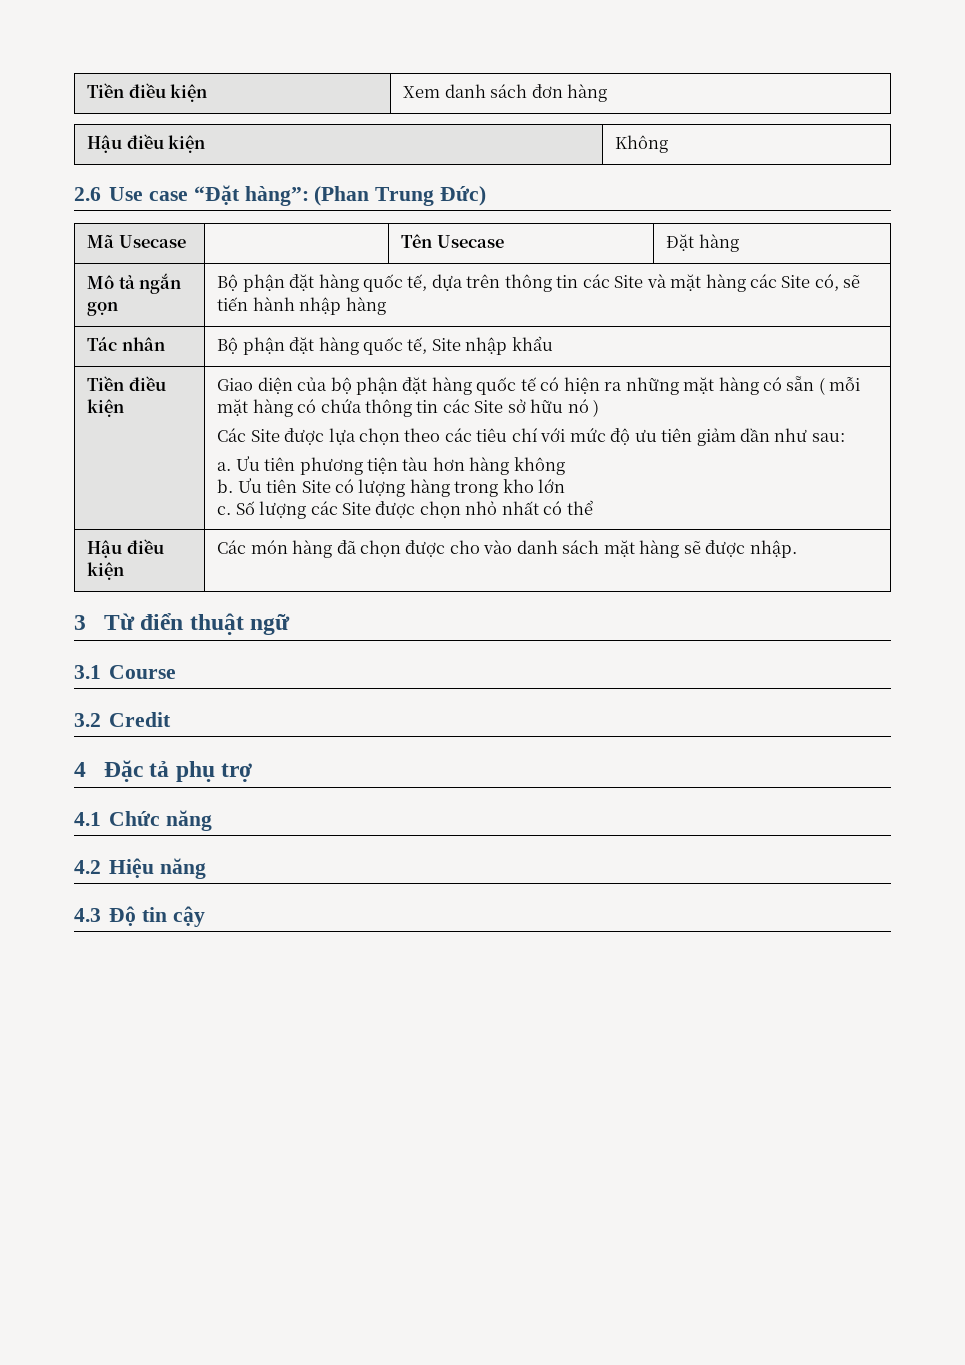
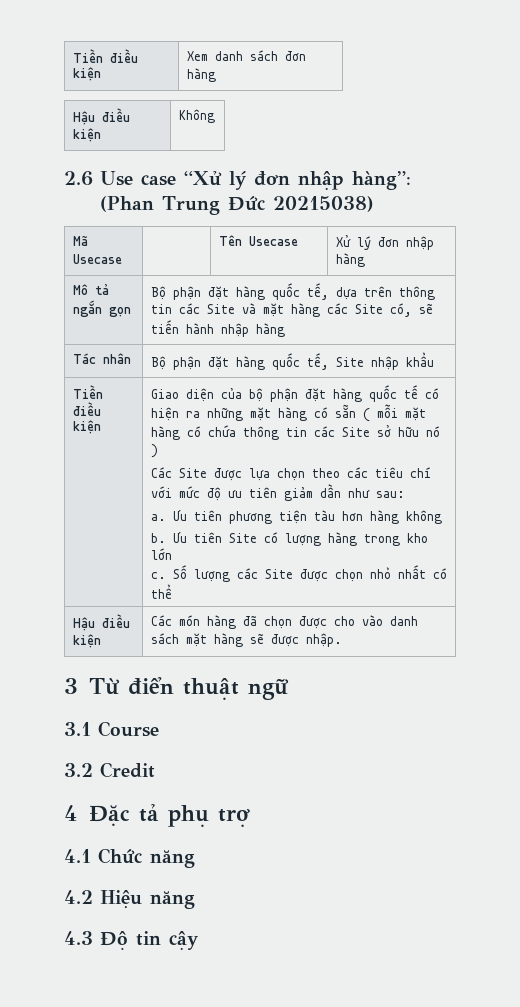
- 2.6 Use case “Đặt hàng”: (Phan Trung Đức)
+ 2.6 Use case “Xử lý đơn nhập hàng”: (Phan Trung Đức 20215038)
- Mã Usecase | | Tên Usecase | Đặt hàng
+ Mã Usecase | | Tên Usecase | Xử lý đơn nhập hàng

